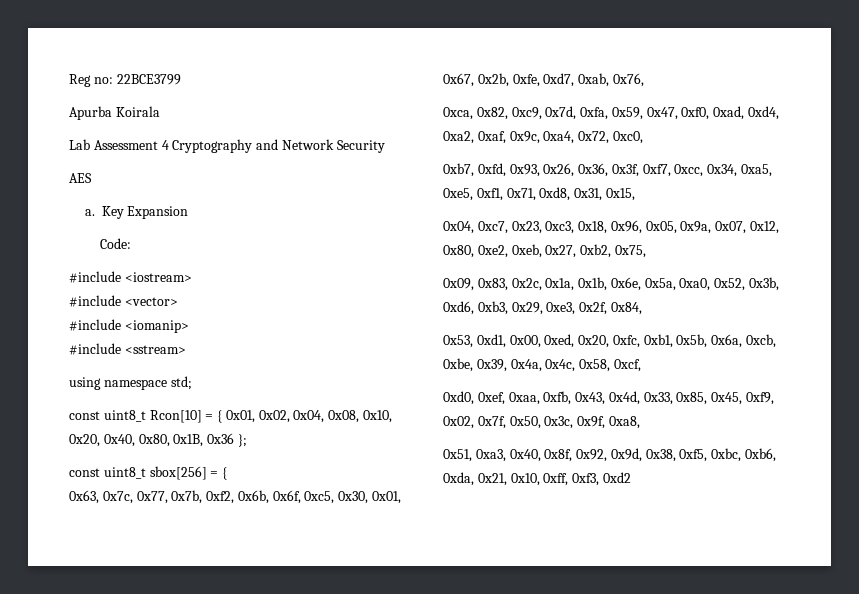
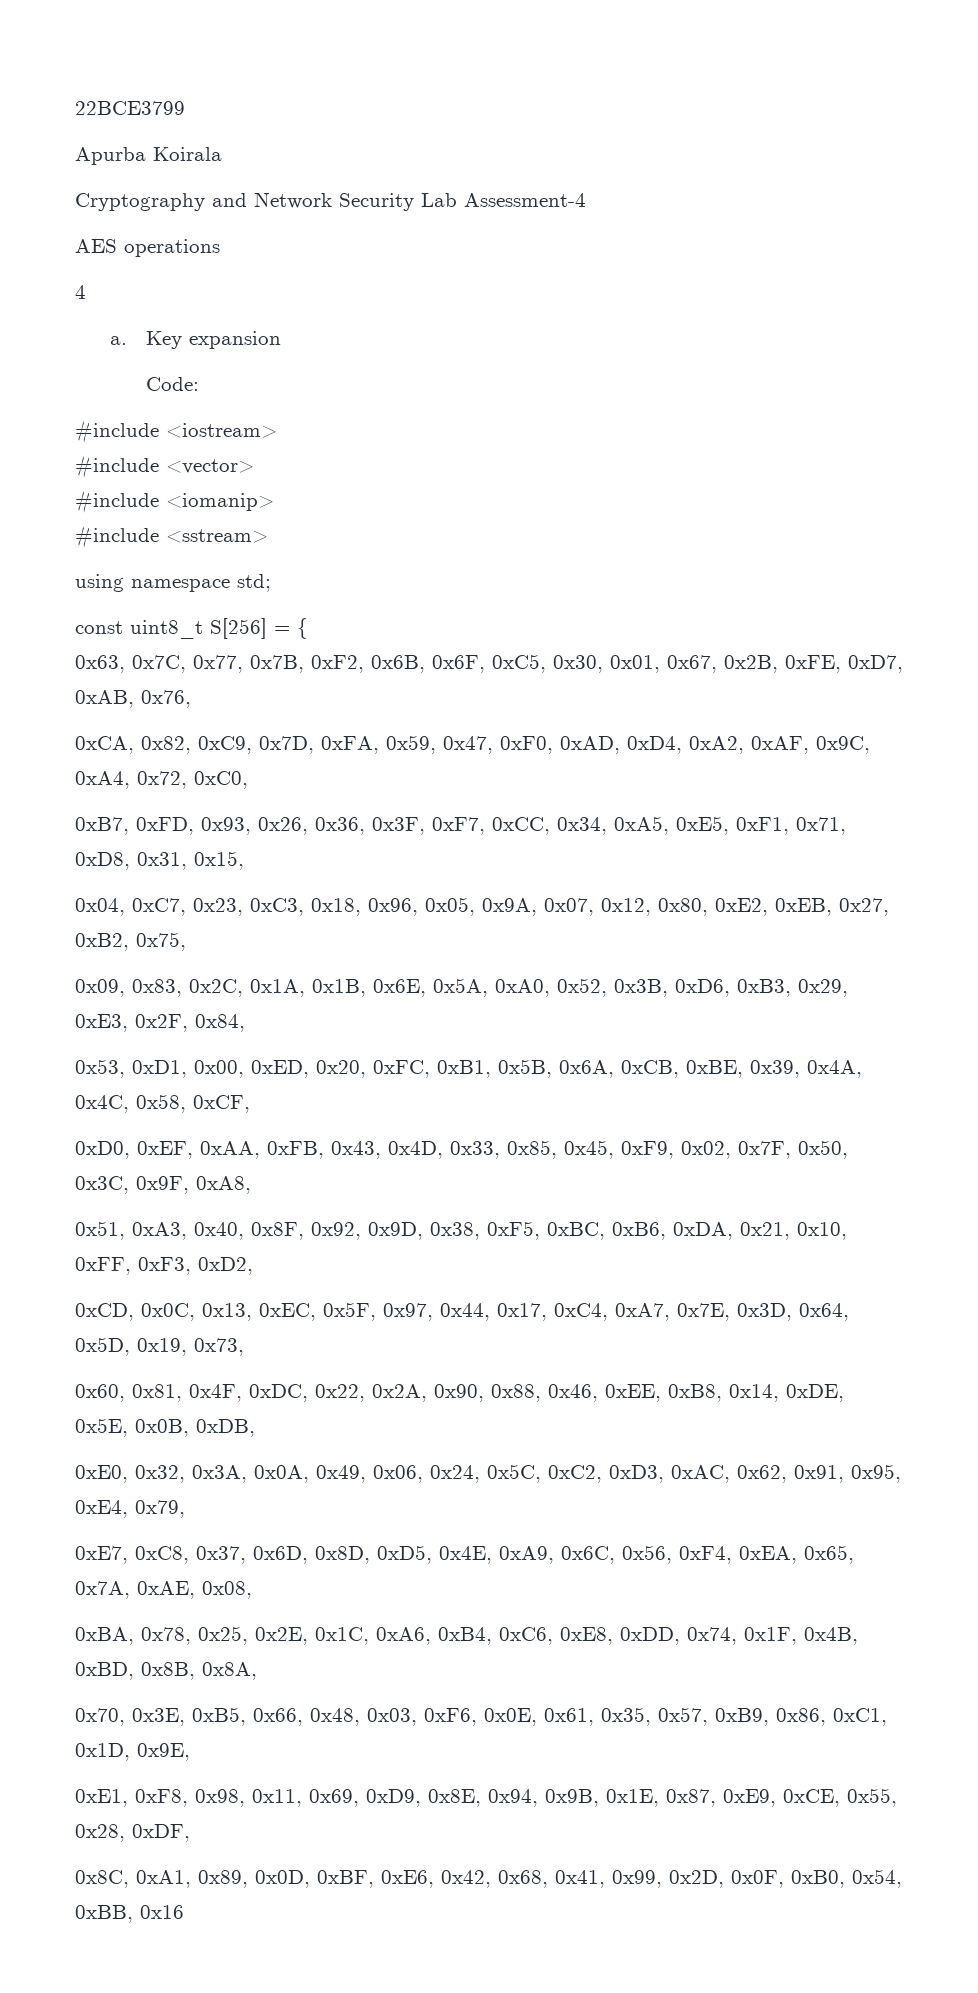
- Reg no: 22BCE3799
+ 22BCE3799
- Lab Assessment 4 Cryptography and Network Security
+ Cryptography and Network Security Lab Assessment-4
- AES
+ AES operations
+ 4
- Key Expansion
+ Key expansion
- const uint8_t Rcon[10] = { 0x01, 0x02, 0x04, 0x08, 0x10, 0x20, 0x40, 0x80, 0x1B, 0x36 };
- const uint8_t sbox[256] = {
- 0x63, 0x7c, 0x77, 0x7b, 0xf2, 0x6b, 0x6f, 0xc5, 0x30, 0x01, 0x67, 0x2b, 0xfe, 0xd7, 0xab, 0x76,
- 0xca, 0x82, 0xc9, 0x7d, 0xfa, 0x59, 0x47, 0xf0, 0xad, 0xd4, 0xa2, 0xaf, 0x9c, 0xa4, 0x72, 0xc0,
- 0xb7, 0xfd, 0x93, 0x26, 0x36, 0x3f, 0xf7, 0xcc, 0x34, 0xa5, 0xe5, 0xf1, 0x71, 0xd8, 0x31, 0x15,
+ const uint8_t S[256] = {
+ 0x63, 0x7C, 0x77, 0x7B, 0xF2, 0x6B, 0x6F, 0xC5, 0x30, 0x01, 0x67, 0x2B, 0xFE, 0xD7, 0xAB, 0x76,
+ 0xCA, 0x82, 0xC9, 0x7D, 0xFA, 0x59, 0x47, 0xF0, 0xAD, 0xD4, 0xA2, 0xAF, 0x9C, 0xA4, 0x72, 0xC0,
+ 0xB7, 0xFD, 0x93, 0x26, 0x36, 0x3F, 0xF7, 0xCC, 0x34, 0xA5, 0xE5, 0xF1, 0x71, 0xD8, 0x31, 0x15,
- 0x04, 0xc7, 0x23, 0xc3, 0x18, 0x96, 0x05, 0x9a, 0x07, 0x12, 0x80, 0xe2, 0xeb, 0x27, 0xb2, 0x75,
+ 0x04, 0xC7, 0x23, 0xC3, 0x18, 0x96, 0x05, 0x9A, 0x07, 0x12, 0x80, 0xE2, 0xEB, 0x27, 0xB2, 0x75,
- 0x09, 0x83, 0x2c, 0x1a, 0x1b, 0x6e, 0x5a, 0xa0, 0x52, 0x3b, 0xd6, 0xb3, 0x29, 0xe3, 0x2f, 0x84,
- 0x53, 0xd1, 0x00, 0xed, 0x20, 0xfc, 0xb1, 0x5b, 0x6a, 0xcb, 0xbe, 0x39, 0x4a, 0x4c, 0x58, 0xcf,
- 0xd0, 0xef, 0xaa, 0xfb, 0x43, 0x4d, 0x33, 0x85, 0x45, 0xf9, 0x02, 0x7f, 0x50, 0x3c, 0x9f, 0xa8,
- 0x51, 0xa3, 0x40, 0x8f, 0x92, 0x9d, 0x38, 0xf5, 0xbc, 0xb6, 0xda, 0x21, 0x10, 0xff, 0xf3, 0xd2
+ 0x09, 0x83, 0x2C, 0x1A, 0x1B, 0x6E, 0x5A, 0xA0, 0x52, 0x3B, 0xD6, 0xB3, 0x29, 0xE3, 0x2F, 0x84,
+ 0x53, 0xD1, 0x00, 0xED, 0x20, 0xFC, 0xB1, 0x5B, 0x6A, 0xCB, 0xBE, 0x39, 0x4A, 0x4C, 0x58, 0xCF,
+ 0xD0, 0xEF, 0xAA, 0xFB, 0x43, 0x4D, 0x33, 0x85, 0x45, 0xF9, 0x02, 0x7F, 0x50, 0x3C, 0x9F, 0xA8,
+ 0x51, 0xA3, 0x40, 0x8F, 0x92, 0x9D, 0x38, 0xF5, 0xBC, 0xB6, 0xDA, 0x21, 0x10, 0xFF, 0xF3, 0xD2,
+ 0xCD, 0x0C, 0x13, 0xEC, 0x5F, 0x97, 0x44, 0x17, 0xC4, 0xA7, 0x7E, 0x3D, 0x64, 0x5D, 0x19, 0x73,
+ 0x60, 0x81, 0x4F, 0xDC, 0x22, 0x2A, 0x90, 0x88, 0x46, 0xEE, 0xB8, 0x14, 0xDE, 0x5E, 0x0B, 0xDB,
+ 0xE0, 0x32, 0x3A, 0x0A, 0x49, 0x06, 0x24, 0x5C, 0xC2, 0xD3, 0xAC, 0x62, 0x91, 0x95, 0xE4, 0x79,
+ 0xE7, 0xC8, 0x37, 0x6D, 0x8D, 0xD5, 0x4E, 0xA9, 0x6C, 0x56, 0xF4, 0xEA, 0x65, 0x7A, 0xAE, 0x08,
+ 0xBA, 0x78, 0x25, 0x2E, 0x1C, 0xA6, 0xB4, 0xC6, 0xE8, 0xDD, 0x74, 0x1F, 0x4B, 0xBD, 0x8B, 0x8A,
+ 0x70, 0x3E, 0xB5, 0x66, 0x48, 0x03, 0xF6, 0x0E, 0x61, 0x35, 0x57, 0xB9, 0x86, 0xC1, 0x1D, 0x9E,
+ 0xE1, 0xF8, 0x98, 0x11, 0x69, 0xD9, 0x8E, 0x94, 0x9B, 0x1E, 0x87, 0xE9, 0xCE, 0x55, 0x28, 0xDF,
+ 0x8C, 0xA1, 0x89, 0x0D, 0xBF, 0xE6, 0x42, 0x68, 0x41, 0x99, 0x2D, 0x0F, 0xB0, 0x54, 0xBB, 0x16

